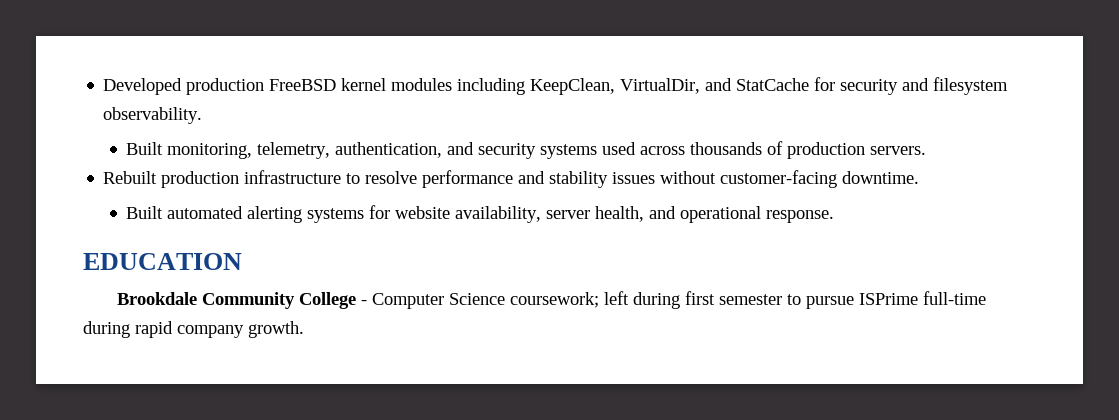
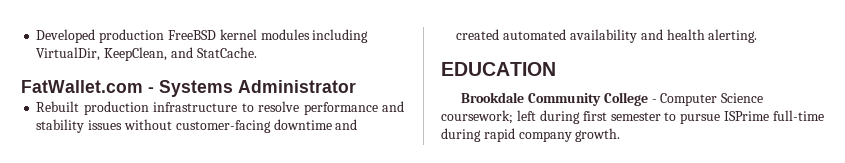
- Developed production FreeBSD kernel modules including KeepClean, VirtualDir, and StatCache for security and filesystem observability.
- Built monitoring, telemetry, authentication, and security systems used across thousands of production servers.
+ Developed production FreeBSD kernel modules including VirtualDir, KeepClean, and StatCache.
+ FatWallet.com - Systems Administrator
- Rebuilt production infrastructure to resolve performance and stability issues without customer-facing downtime.
- Built automated alerting systems for website availability, server health, and operational response.
+ Rebuilt production infrastructure to resolve performance and stability issues without customer-facing downtime and created automated availability and health alerting.

